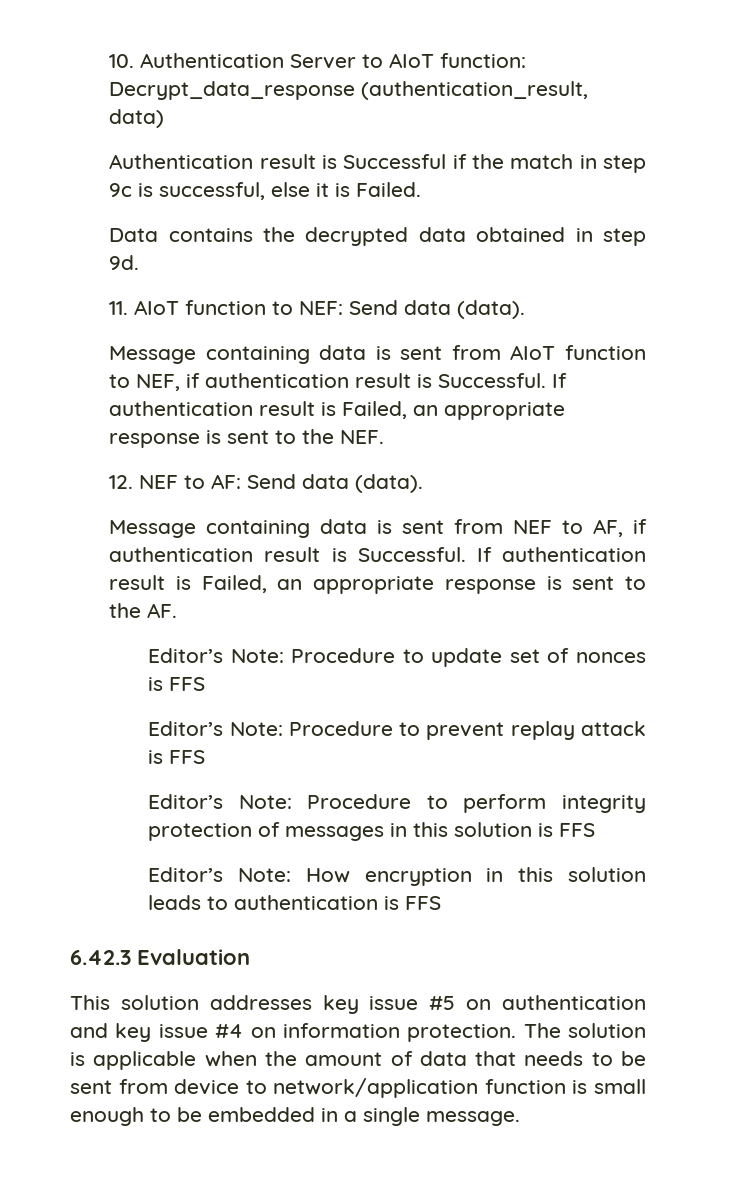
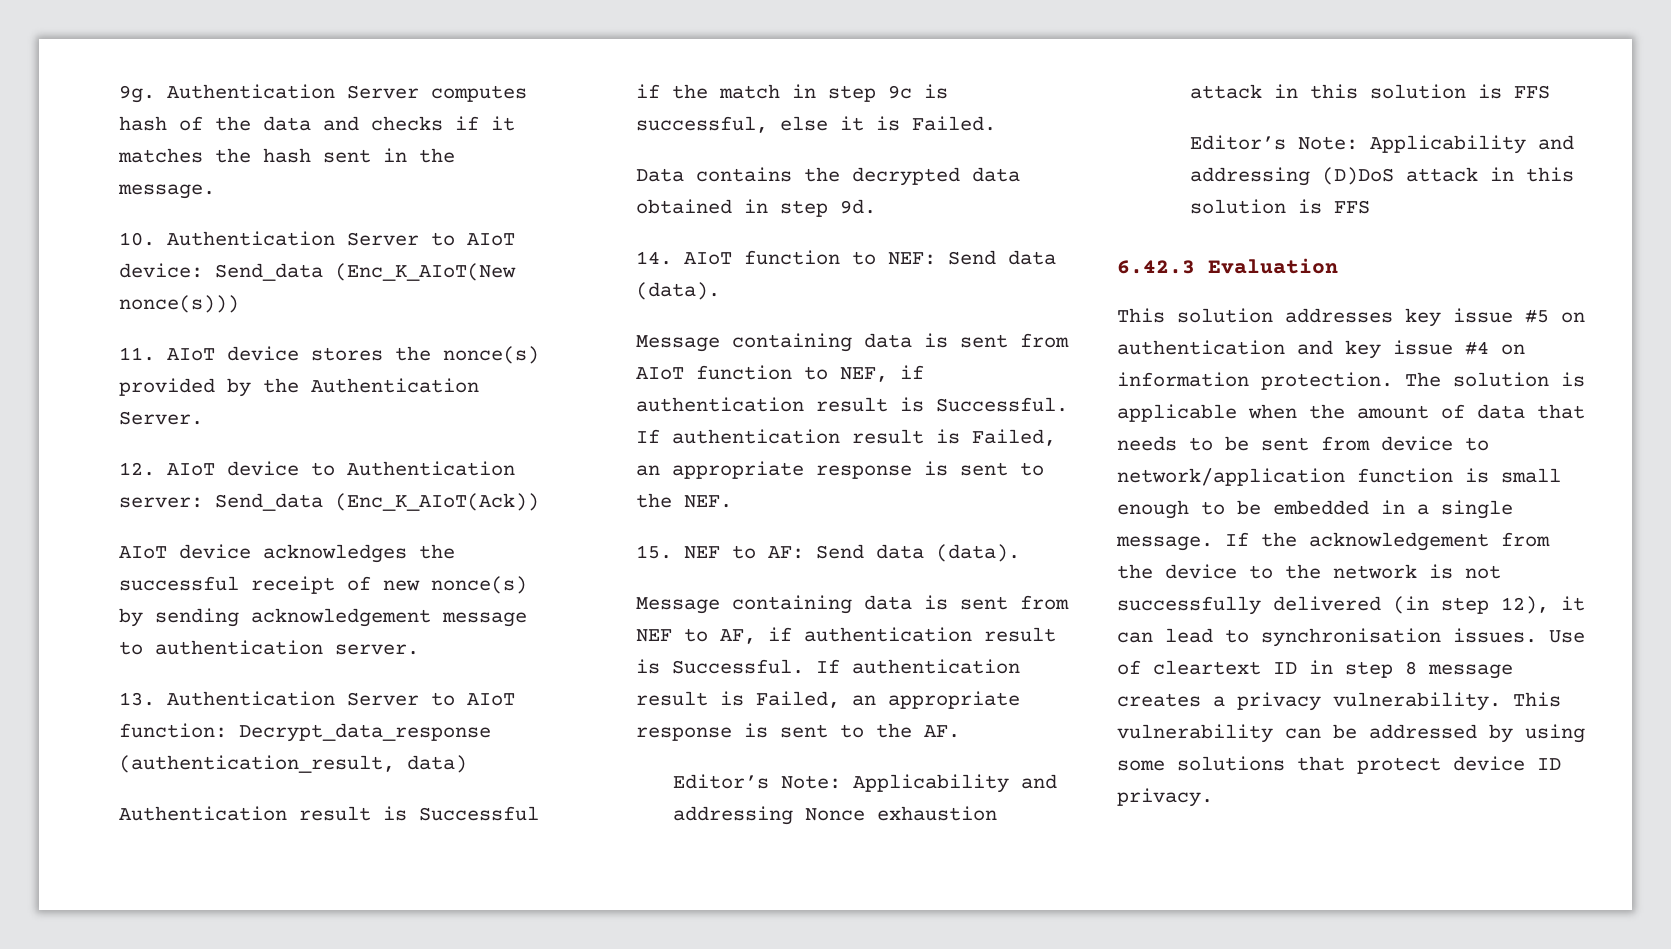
+ 9g. Authentication Server computes hash of the data and checks if it matches the hash sent in the message.
- 10. Authentication Server to AIoT function: Decrypt_data_response (authentication_result, data)
+ 10. Authentication Server to AIoT device: Send_data (Enc_K_AIoT(New nonce(s)))
+ 11. AIoT device stores the nonce(s) provided by the Authentication Server.
+ 12. AIoT device to Authentication server: Send_data (Enc_K_AIoT(Ack))
+ AIoT device acknowledges the successful receipt of new nonce(s) by sending acknowledgement message to authentication server.
+ 13. Authentication Server to AIoT function: Decrypt_data_response (authentication_result, data)
- 11. AIoT function to NEF: Send data (data).
+ 14. AIoT function to NEF: Send data (data).
- 12. NEF to AF: Send data (data).
+ 15. NEF to AF: Send data (data).
- Editor’s Note: Procedure to update set of nonces is FFS
- Editor’s Note: Procedure to prevent replay attack is FFS
- Editor’s Note: Procedure to perform integrity protection of messages in this solution is FFS
+ Editor’s Note: Applicability and addressing Nonce exhaustion attack in this solution is FFS
- Editor’s Note: How encryption in this solution leads to authentication is FFS
+ Editor’s Note: Applicability and addressing (D)DoS attack in this solution is FFS
+ If the acknowledgement from the device to the network is not successfully delivered (in step 12), it can lead to synchronisation issues. Use of cleartext ID in step 8 message creates a privacy vulnerability. This vulnerability can be addressed by using some solutions that protect device ID privacy.

